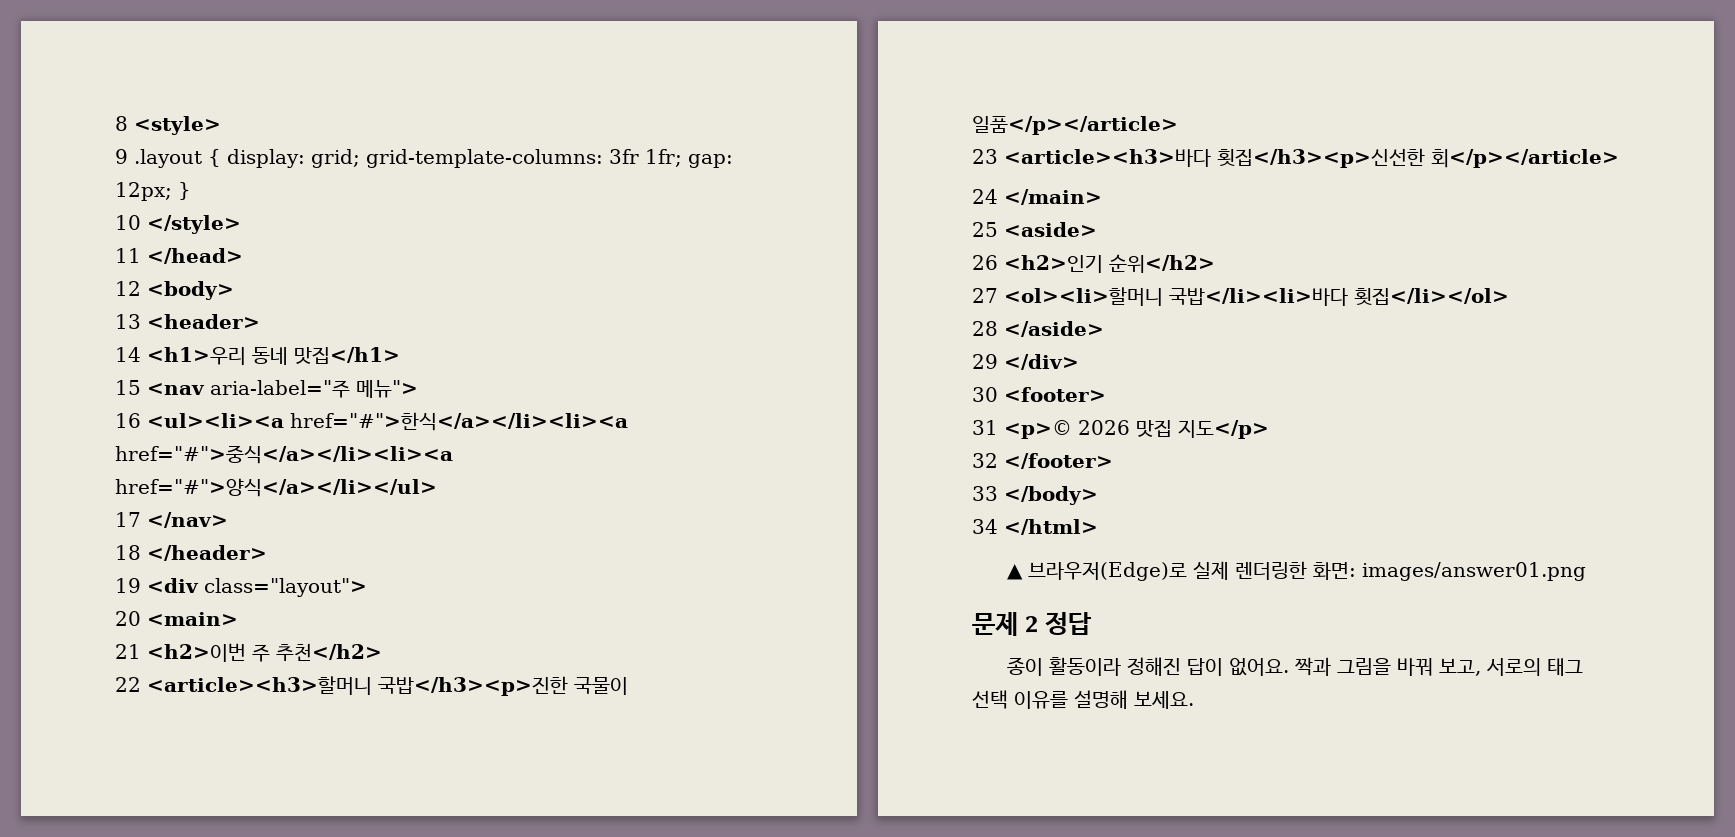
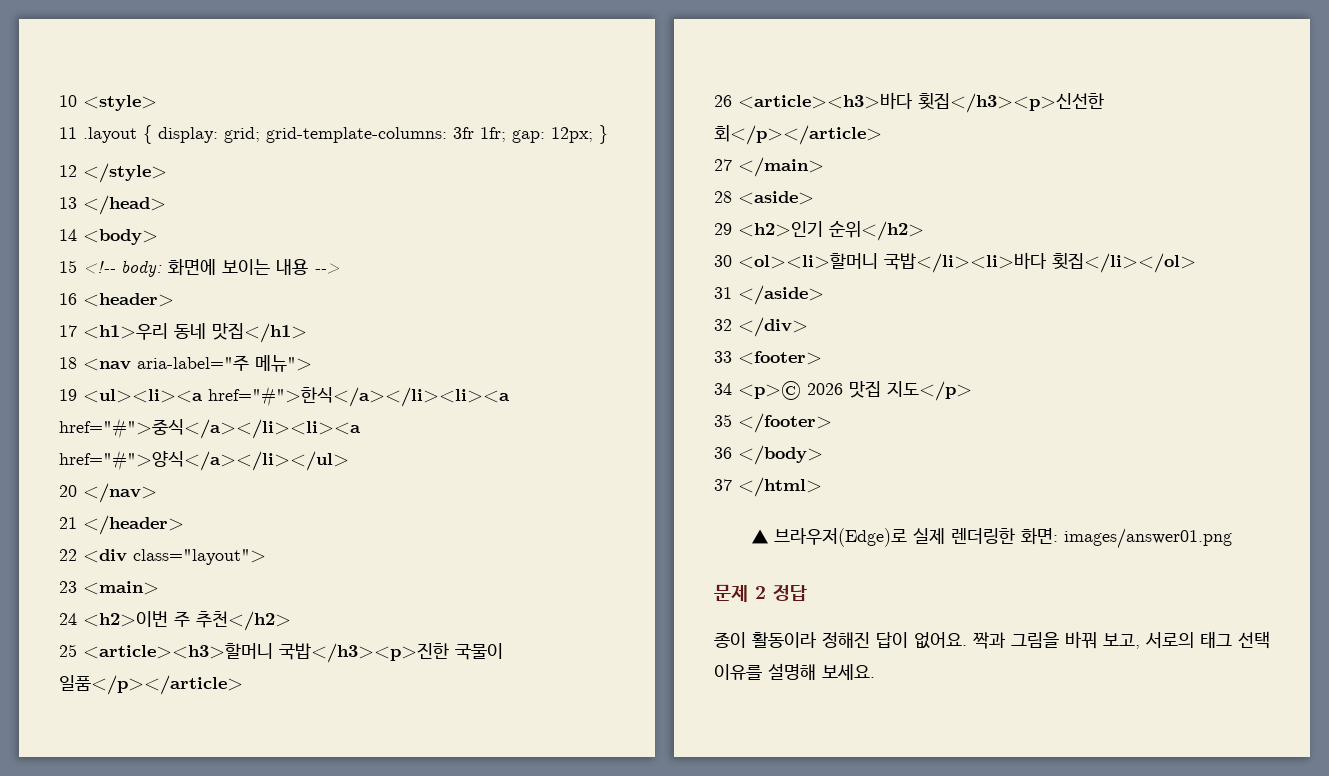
- 8 <style>
+ 10 <style>
- 9 .layout { display: grid; grid-template-columns: 3fr 1fr; gap: 12px; }
+ 11 .layout { display: grid; grid-template-columns: 3fr 1fr; gap: 12px; }
- 10 </style>
+ 12 </style>
- 11 </head>
+ 13 </head>
- 12 <body>
+ 14 <body>
- 13 <header>
+ 15 <!-- body: 화면에 보이는 내용 -->
+ 16 <header>
- 14 <h1>우리 동네 맛집</h1>
+ 17 <h1>우리 동네 맛집</h1>
- 15 <nav aria-label="주 메뉴">
+ 18 <nav aria-label="주 메뉴">
- 16 <ul><li><a href="#">한식</a></li><li><a href="#">중식</a></li><li><a href="#">양식</a></li></ul>
+ 19 <ul><li><a href="#">한식</a></li><li><a href="#">중식</a></li><li><a href="#">양식</a></li></ul>
- 17 </nav>
+ 20 </nav>
- 18 </header>
+ 21 </header>
- 19 <div class="layout">
+ 22 <div class="layout">
- 20 <main>
+ 23 <main>
- 21 <h2>이번 주 추천</h2>
+ 24 <h2>이번 주 추천</h2>
- 22 <article><h3>할머니 국밥</h3><p>진한 국물이 일품</p></article>
+ 25 <article><h3>할머니 국밥</h3><p>진한 국물이 일품</p></article>
- 23 <article><h3>바다 횟집</h3><p>신선한 회</p></article>
+ 26 <article><h3>바다 횟집</h3><p>신선한 회</p></article>
- 24 </main>
+ 27 </main>
- 25 <aside>
+ 28 <aside>
- 26 <h2>인기 순위</h2>
+ 29 <h2>인기 순위</h2>
- 27 <ol><li>할머니 국밥</li><li>바다 횟집</li></ol>
+ 30 <ol><li>할머니 국밥</li><li>바다 횟집</li></ol>
- 28 </aside>
+ 31 </aside>
- 29 </div>
+ 32 </div>
- 30 <footer>
+ 33 <footer>
- 31 <p>© 2026 맛집 지도</p>
+ 34 <p>© 2026 맛집 지도</p>
- 32 </footer>
+ 35 </footer>
- 33 </body>
+ 36 </body>
- 34 </html>
+ 37 </html>

